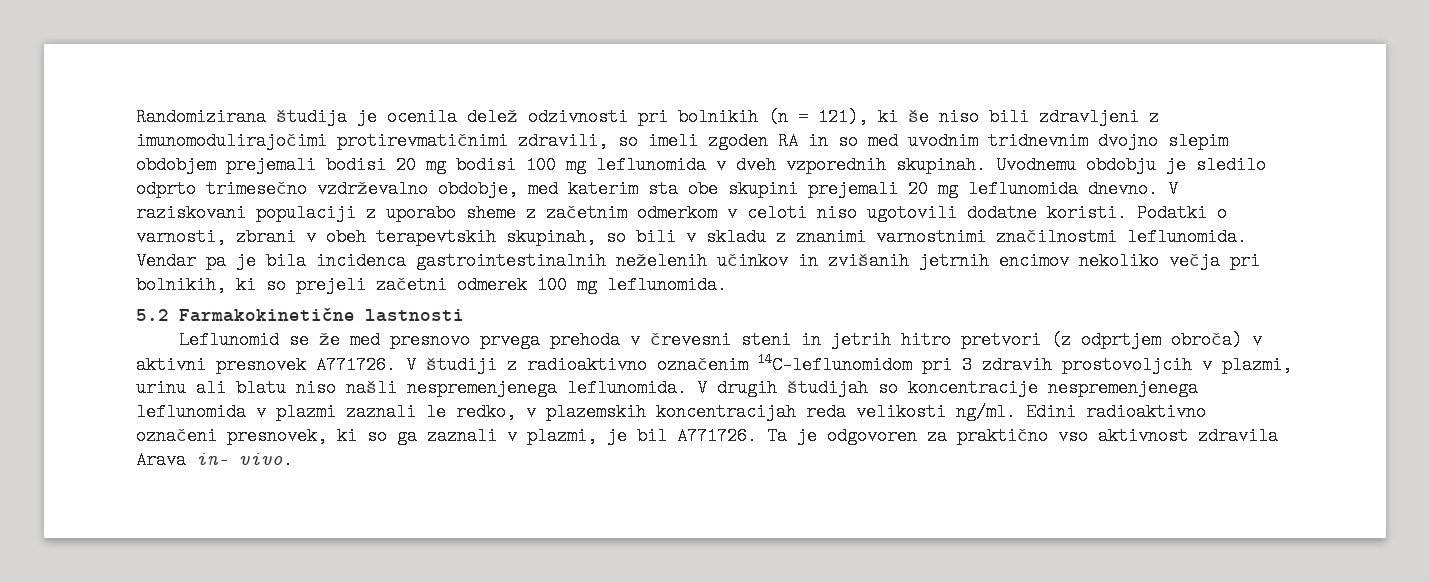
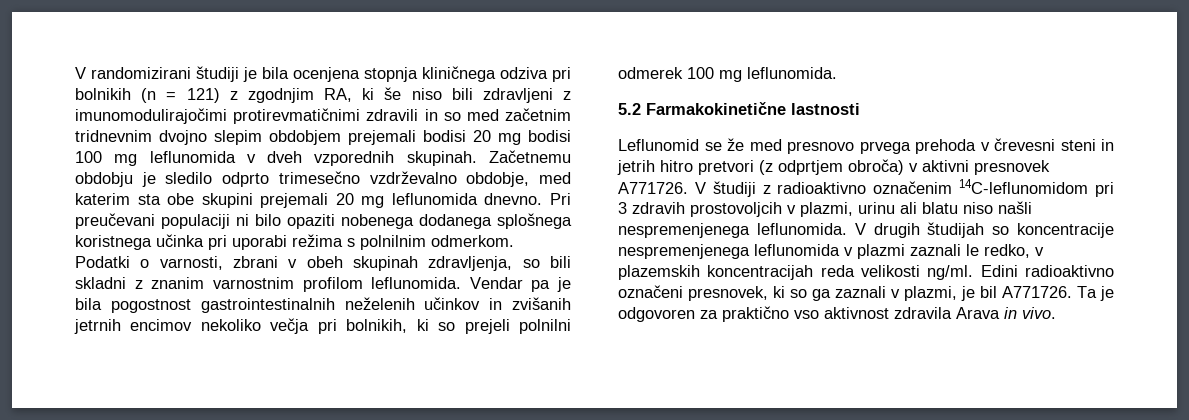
- Randomizirana študija je ocenila delež odzivnosti pri bolnikih (n = 121), ki še niso bili zdravljeni z imunomodulirajočimi protirevmatičnimi zdravili, so imeli zgoden RA in so med uvodnim tridnevnim dvojno slepim obdobjem prejemali bodisi 20 mg bodisi 100 mg leflunomida v dveh vzporednih skupinah.
+ V randomizirani študiji je bila ocenjena stopnja kliničnega odziva pri bolnikih (n = 121) z zgodnjim RA, ki še niso bili zdravljeni z imunomodulirajočimi protirevmatičnimi zdravili in so med začetnim tridnevnim dvojno slepim obdobjem prejemali bodisi 20 mg bodisi 100 mg leflunomida v dveh vzporednih skupinah.
- Uvodnemu obdobju je sledilo odprto trimesečno vzdrževalno obdobje, med katerim sta obe skupini prejemali 20 mg leflunomida dnevno.
+ Začetnemu obdobju je sledilo odprto trimesečno vzdrževalno obdobje, med katerim sta obe skupini prejemali 20 mg leflunomida dnevno.
- V raziskovani populaciji z uporabo sheme z začetnim odmerkom v celoti niso ugotovili dodatne koristi.
+ Pri preučevani populaciji ni bilo opaziti nobenega dodanega splošnega koristnega učinka pri uporabi režima s polnilnim odmerkom.
- Podatki o varnosti, zbrani v obeh terapevtskih skupinah, so bili v skladu z znanimi varnostnimi značilnostmi leflunomida.
+ Podatki o varnosti, zbrani v obeh skupinah zdravljenja, so bili skladni z znanim varnostnim profilom leflunomida.
- Vendar pa je bila incidenca gastrointestinalnih neželenih učinkov in zvišanih jetrnih encimov nekoliko večja pri bolnikih, ki so prejeli začetni odmerek 100 mg leflunomida.
+ Vendar pa je bila pogostnost gastrointestinalnih neželenih učinkov in zvišanih jetrnih encimov nekoliko večja pri bolnikih, ki so prejeli polnilni odmerek 100 mg leflunomida.
- Ta je odgovoren za praktično vso aktivnost zdravila Arava in- vivo.
+ Ta je odgovoren za praktično vso aktivnost zdravila Arava in vivo.

